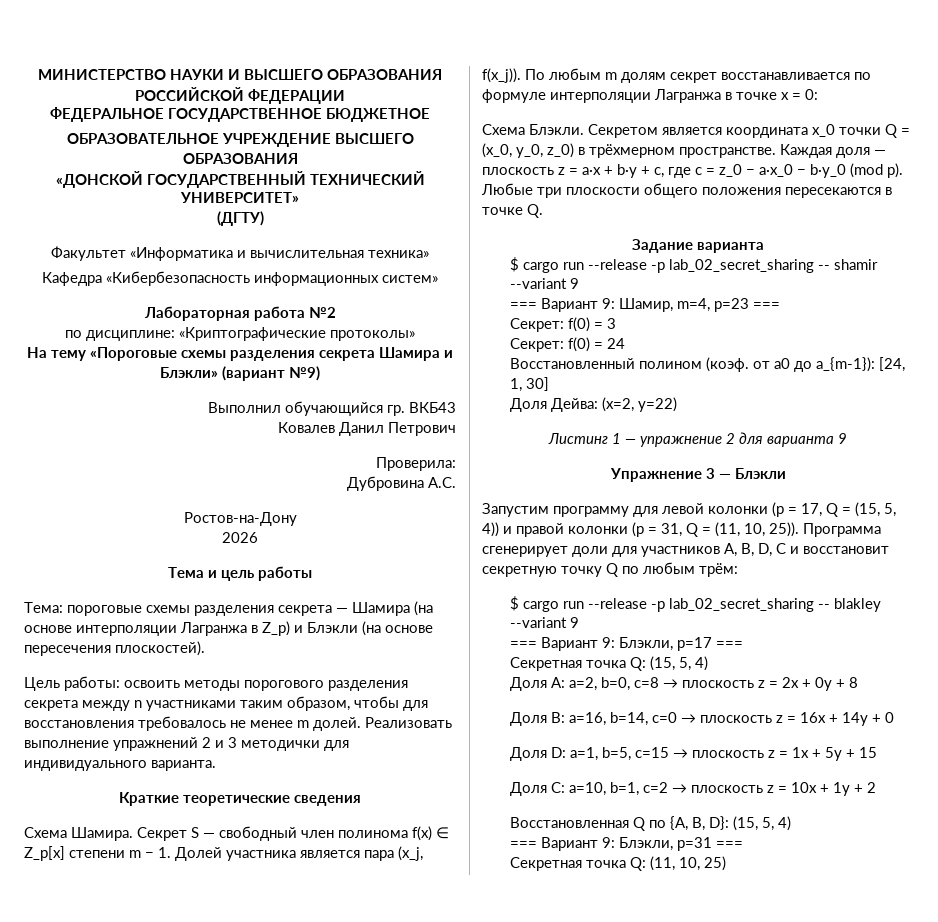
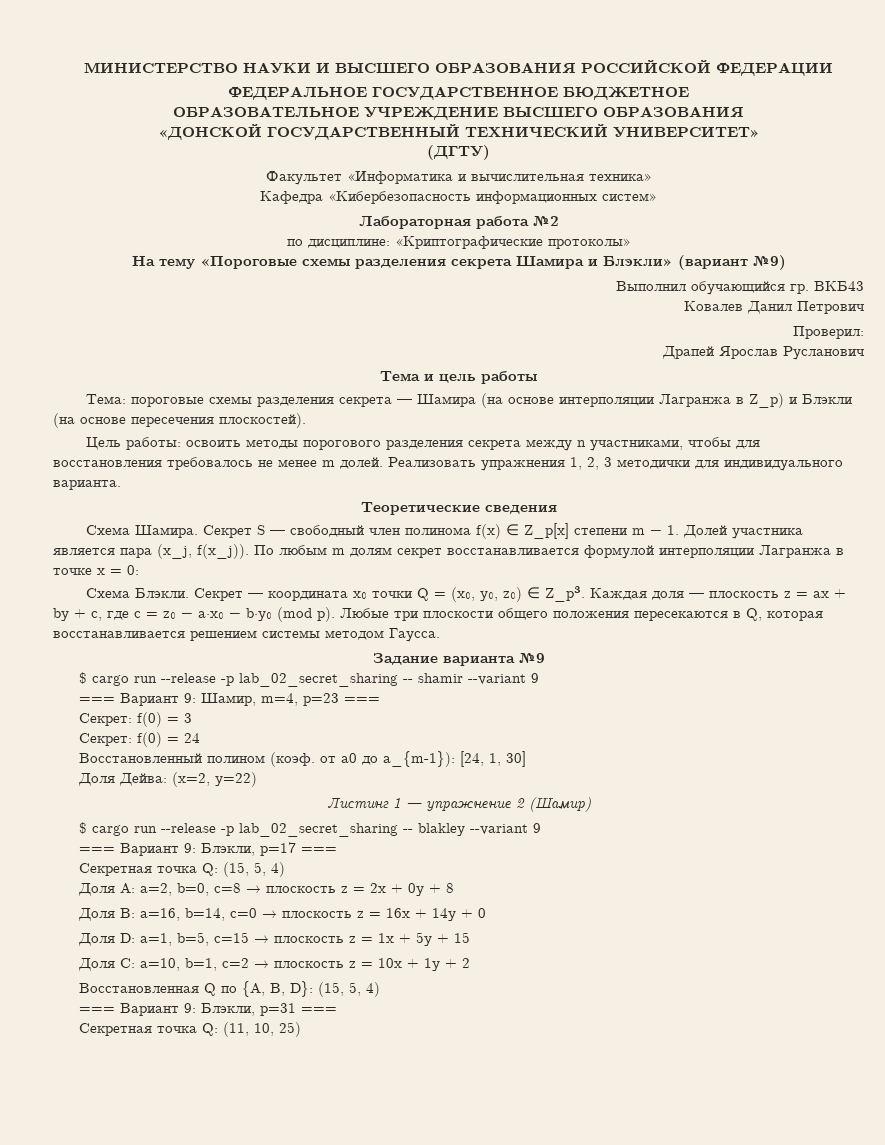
- Проверила:
- Дубровина А.С.
- Ростов-на-Дону
- 2026
+ Проверил:
+ Драпей Ярослав Русланович
- Цель работы: освоить методы порогового разделения секрета между n участниками таким образом, чтобы для восстановления требовалось не менее m долей.
+ Цель работы: освоить методы порогового разделения секрета между n участниками, чтобы для восстановления требовалось не менее m долей.
- Реализовать выполнение упражнений 2 и 3 методички для индивидуального варианта.
+ Реализовать упражнения 1, 2, 3 методички для индивидуального варианта.
- Краткие теоретические сведения
+ Теоретические сведения
- По любым m долям секрет восстанавливается по формуле интерполяции Лагранжа в точке x = 0:
+ По любым m долям секрет восстанавливается формулой интерполяции Лагранжа в точке x = 0:
- Секретом является координата x_0 точки Q = (x_0, y_0, z_0) в трёхмерном пространстве.
+ Секрет — координата x₀ точки Q = (x₀, y₀, z₀) ∈ Z_p³.
- Каждая доля — плоскость z = a·x + b·y + c, где c = z_0 − a·x_0 − b·y_0 (mod p).
+ Каждая доля — плоскость z = ax + by + c, где c = z₀ − a·x₀ − b·y₀ (mod p).
- Любые три плоскости общего положения пересекаются в точке Q.
+ Любые три плоскости общего положения пересекаются в Q, которая восстанавливается решением системы методом Гаусса.
- Задание варианта
+ Задание варианта №9
- Листинг 1 — упражнение 2 для варианта 9
- Упражнение 3 — Блэкли
- Запустим программу для левой колонки (p = 17, Q = (15, 5, 4)) и правой колонки (p = 31, Q = (11, 10, 25)). Программа сгенерирует доли для участников A, B, D, C и восстановит секретную точку Q по любым трём:
+ Листинг 1 — упражнение 2 (Шамир)

